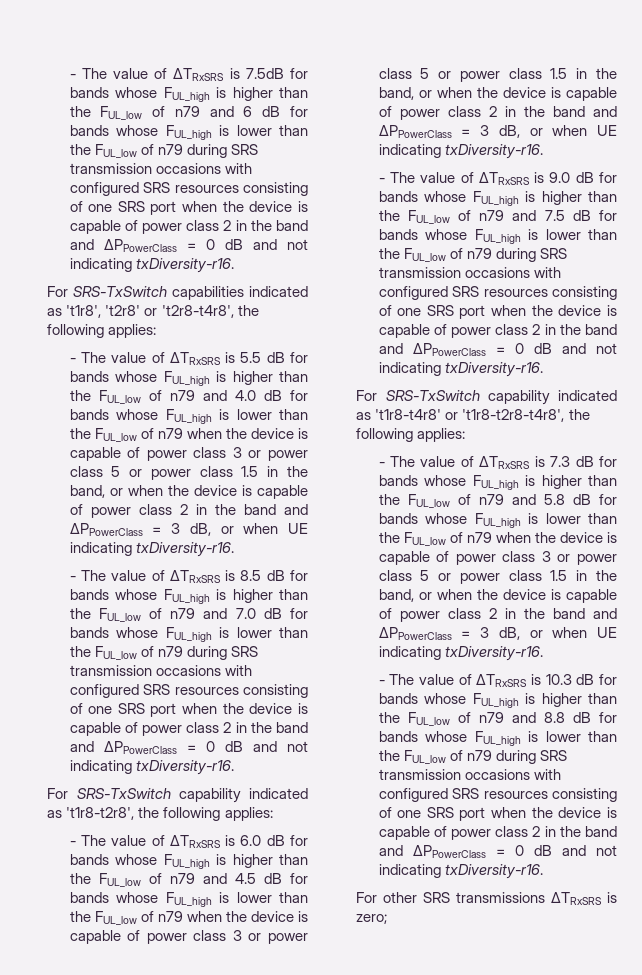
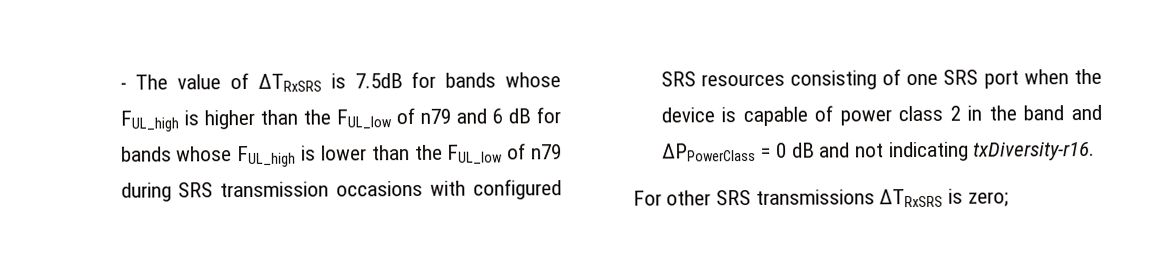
- For SRS-TxSwitch capabilities indicated as 't1r8', 't2r8' or 't2r8-t4r8', the following applies:
- - The value of ∆TRxSRS is 5.5 dB for bands whose FUL_high is higher than the FUL_low of n79 and 4.0 dB for bands whose FUL_high is lower than the FUL_low of n79 when the device is capable of power class 3 or power class 5 or power class 1.5 in the band, or when the device is capable of power class 2 in the band and ΔPPowerClass = 3 dB, or when UE indicating txDiversity-r16.
- - The value of ∆TRxSRS is 8.5 dB for bands whose FUL_high is higher than the FUL_low of n79 and 7.0 dB for bands whose FUL_high is lower than the FUL_low of n79 during SRS transmission occasions with configured SRS resources consisting of one SRS port when the device is capable of power class 2 in the band and ΔPPowerClass = 0 dB and not indicating txDiversity-r16.
- For SRS-TxSwitch capability indicated as 't1r8-t2r8', the following applies:
- - The value of ∆TRxSRS is 6.0 dB for bands whose FUL_high is higher than the FUL_low of n79 and 4.5 dB for bands whose FUL_high is lower than the FUL_low of n79 when the device is capable of power class 3 or power class 5 or power class 1.5 in the band, or when the device is capable of power class 2 in the band and ΔPPowerClass = 3 dB, or when UE indicating txDiversity-r16.
- - The value of ∆TRxSRS is 9.0 dB for bands whose FUL_high is higher than the FUL_low of n79 and 7.5 dB for bands whose FUL_high is lower than the FUL_low of n79 during SRS transmission occasions with configured SRS resources consisting of one SRS port when the device is capable of power class 2 in the band and ΔPPowerClass = 0 dB and not indicating txDiversity-r16.
- For SRS-TxSwitch capability indicated as 't1r8-t4r8' or 't1r8-t2r8-t4r8', the following applies:
- - The value of ∆TRxSRS is 7.3 dB for bands whose FUL_high is higher than the FUL_low of n79 and 5.8 dB for bands whose FUL_high is lower than the FUL_low of n79 when the device is capable of power class 3 or power class 5 or power class 1.5 in the band, or when the device is capable of power class 2 in the band and ΔPPowerClass = 3 dB, or when UE indicating txDiversity-r16.
- - The value of ∆TRxSRS is 10.3 dB for bands whose FUL_high is higher than the FUL_low of n79 and 8.8 dB for bands whose FUL_high is lower than the FUL_low of n79 during SRS transmission occasions with configured SRS resources consisting of one SRS port when the device is capable of power class 2 in the band and ΔPPowerClass = 0 dB and not indicating txDiversity-r16.

